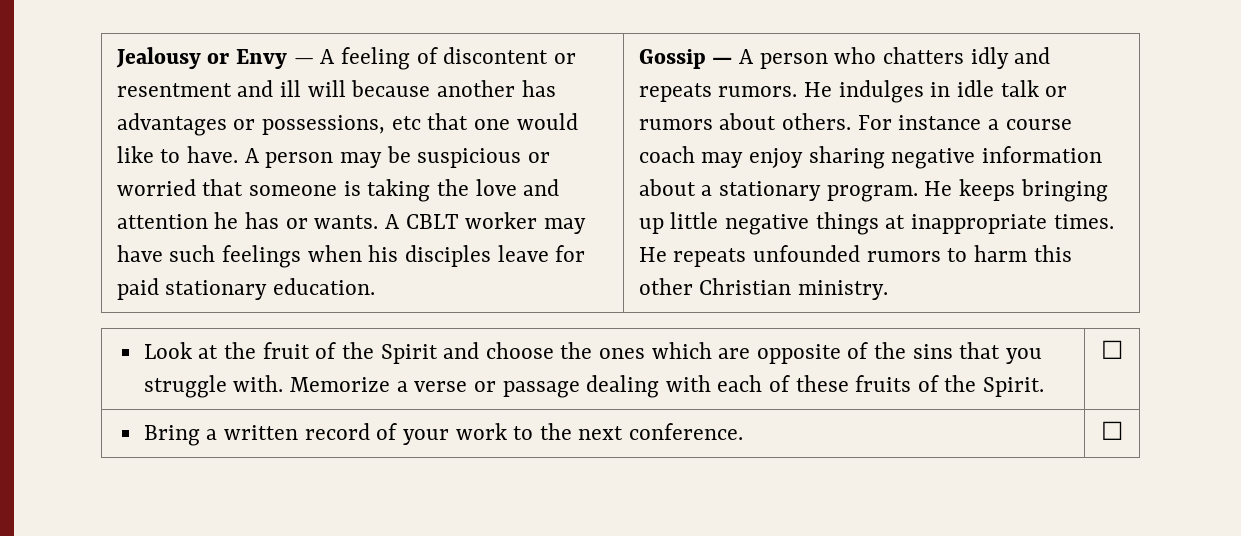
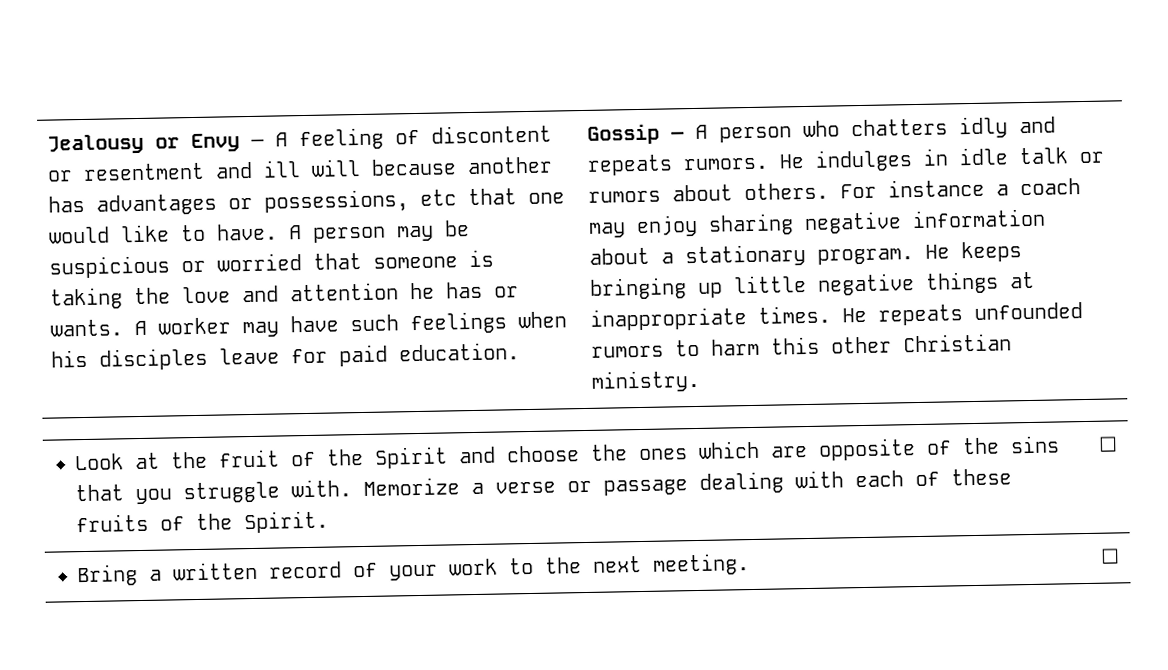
- A CBLT worker may have such feelings when his disciples leave for paid stationary education.
+ A worker may have such feelings when his disciples leave for paid education.
- For instance a course coach may enjoy sharing negative information about a stationary program.
+ For instance a coach may enjoy sharing negative information about a stationary program.
- Bring a written record of your work to the next conference. | ☐
+ Bring a written record of your work to the next meeting. | ☐

